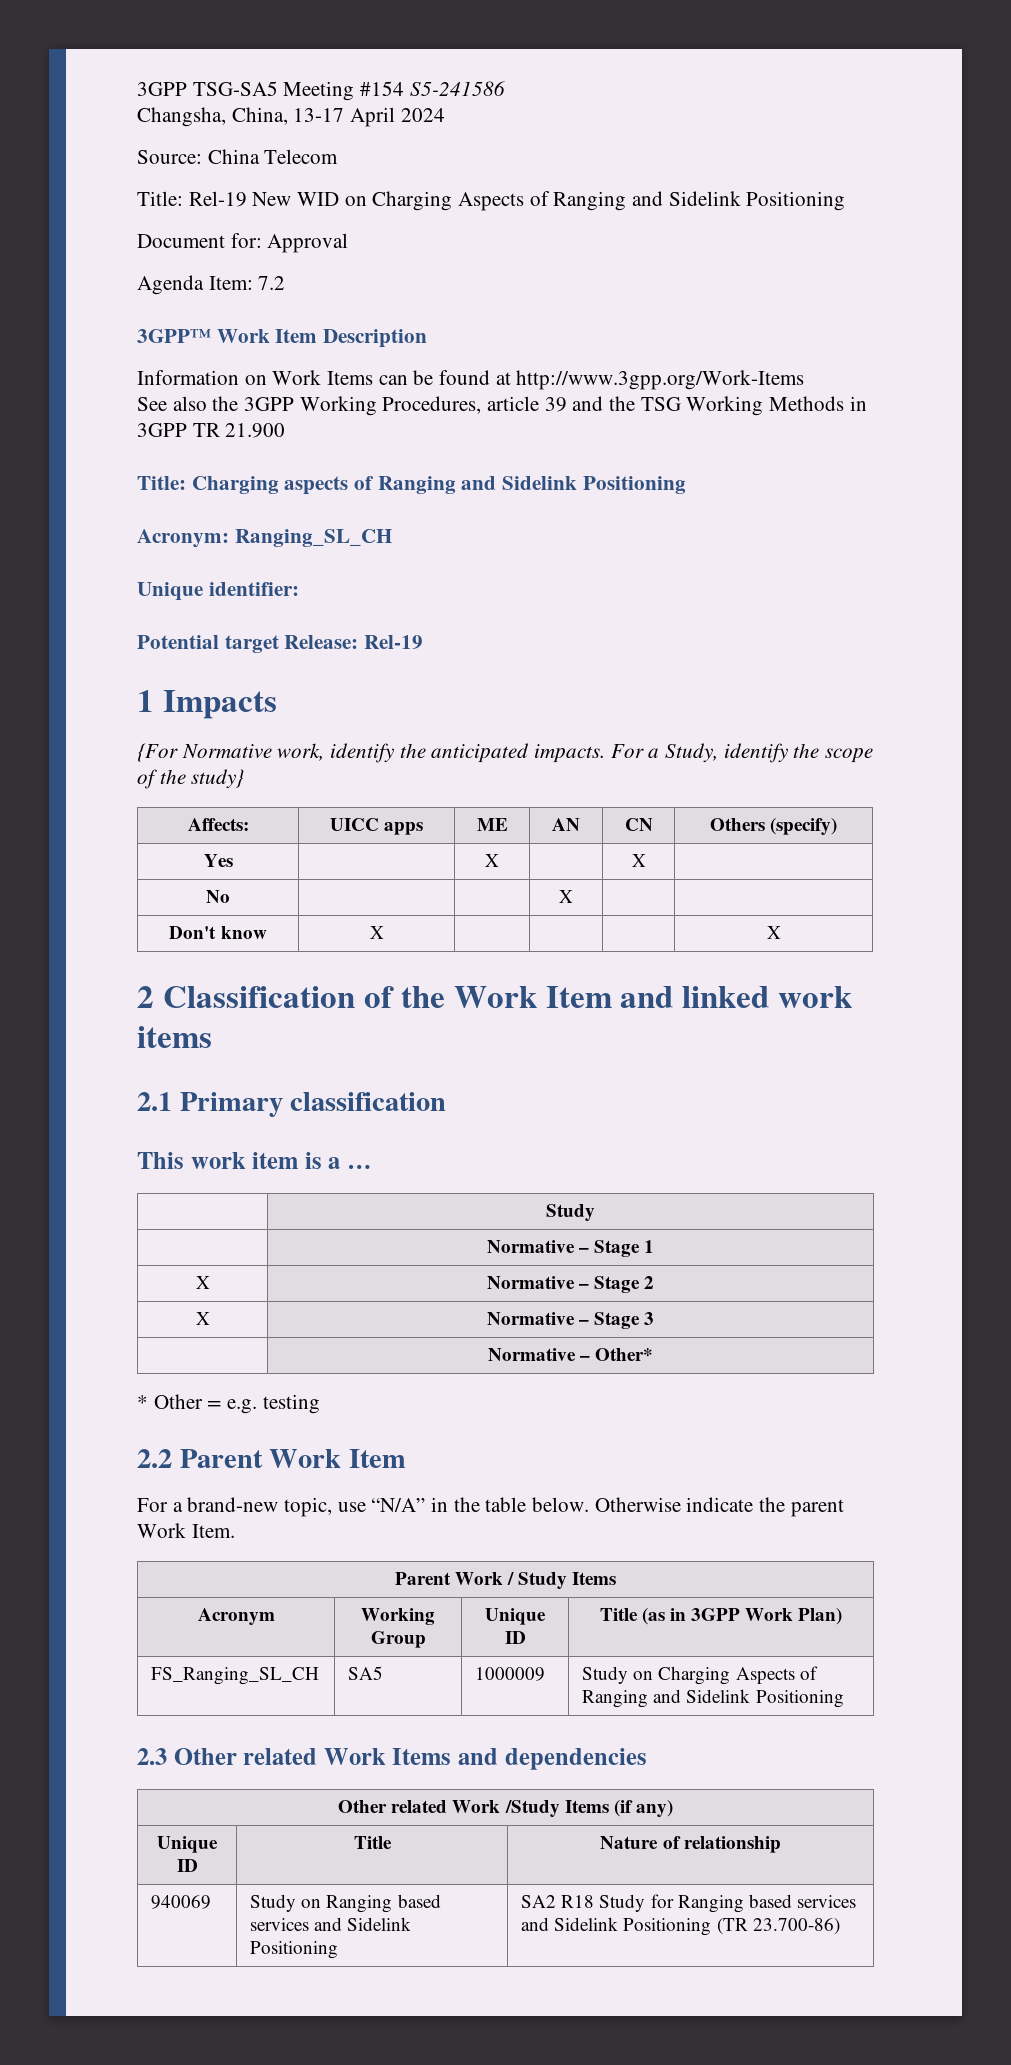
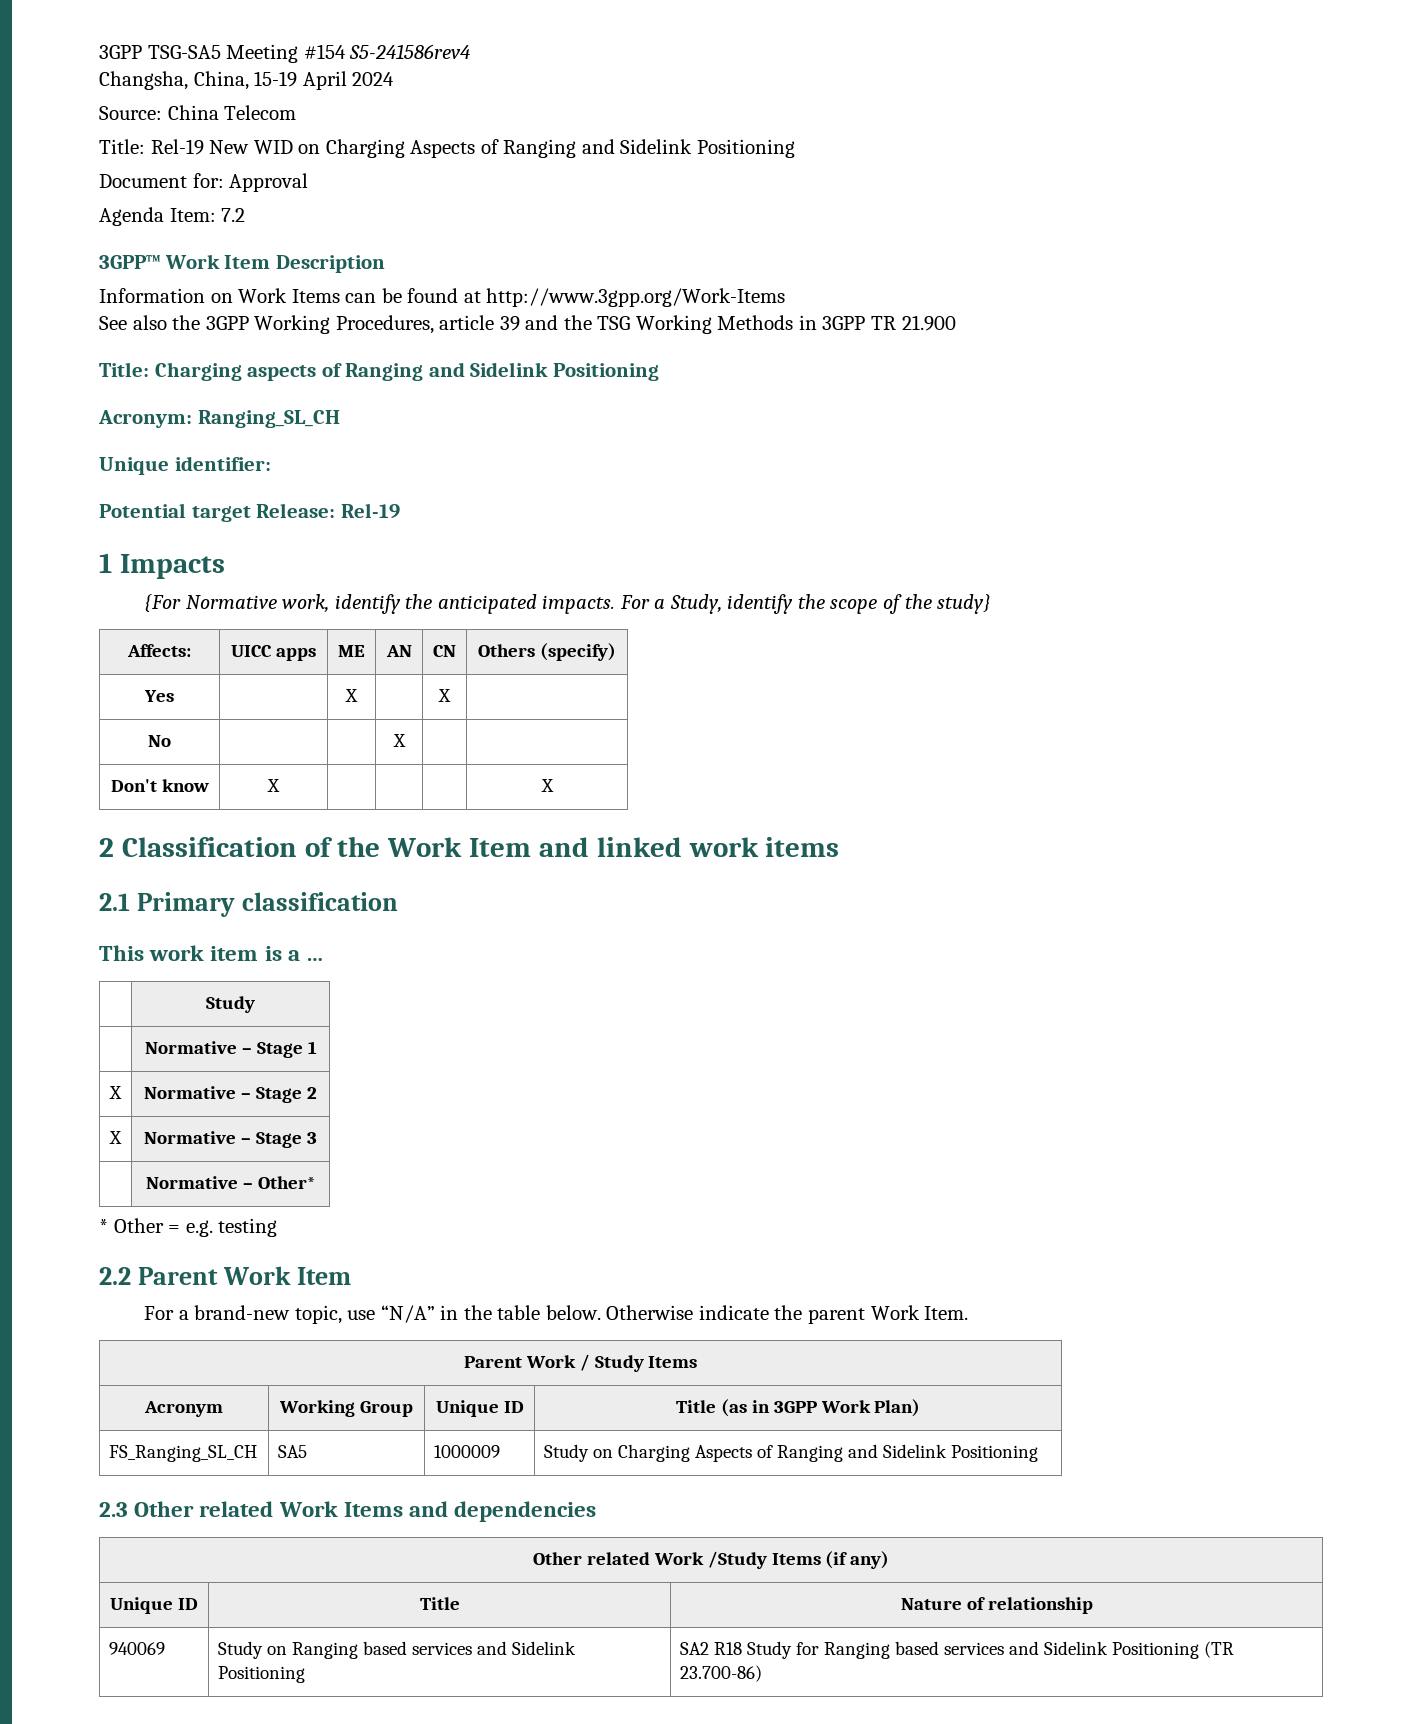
- 3GPP TSG-SA5 Meeting #154 S5-241586
+ 3GPP TSG-SA5 Meeting #154 S5-241586rev4
- Changsha, China, 13-17 April 2024
+ Changsha, China, 15-19 April 2024

